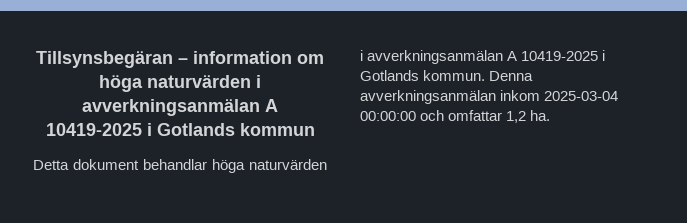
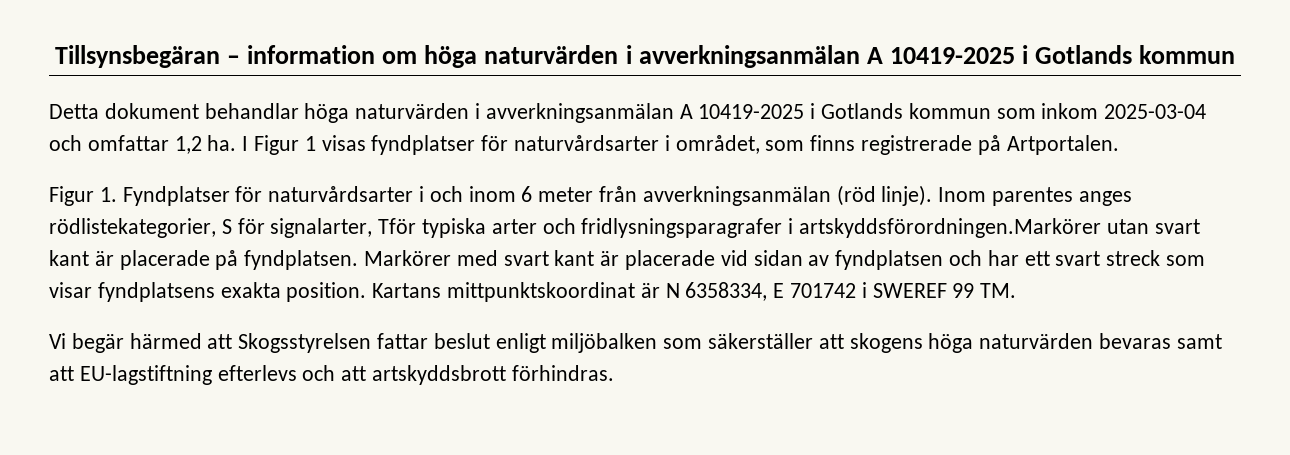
- Detta dokument behandlar höga naturvärden i avverkningsanmälan A 10419-2025 i Gotlands kommun. Denna avverkningsanmälan inkom 2025-03-04 00:00:00 och omfattar 1,2 ha.
+ Detta dokument behandlar höga naturvärden i avverkningsanmälan A 10419-2025 i Gotlands kommun som inkom 2025-03-04 och omfattar 1,2 ha.
+ I Figur 1 visas fyndplatser för naturvårdsarter i området, som finns registrerade på Artportalen.
+ Figur 1. Fyndplatser för naturvårdsarter i och inom 6 meter från avverkningsanmälan (röd linje). Inom parentes anges rödlistekategorier, S för signalarter, Tför typiska arter och fridlysningsparagrafer i artskyddsförordningen.Markörer utan svart kant är placerade på fyndplatsen. Markörer med svart kant är placerade vid sidan av fyndplatsen och har ett svart streck som visar fyndplatsens exakta position. Kartans mittpunktskoordinat är N 6358334, E 701742 i SWEREF 99 TM.
+ Vi begär härmed att Skogsstyrelsen fattar beslut enligt miljöbalken som säkerställer att skogens höga naturvärden bevaras samt att EU-lagstiftning efterlevs och att artskyddsbrott förhindras.

